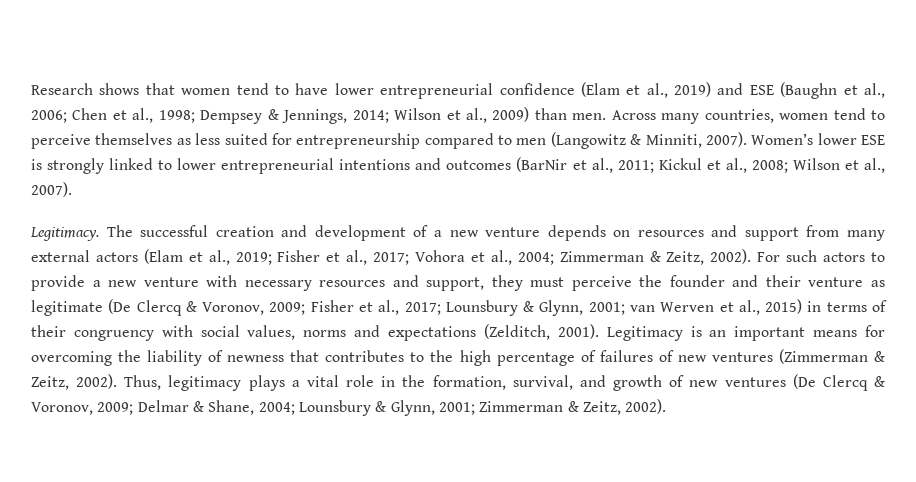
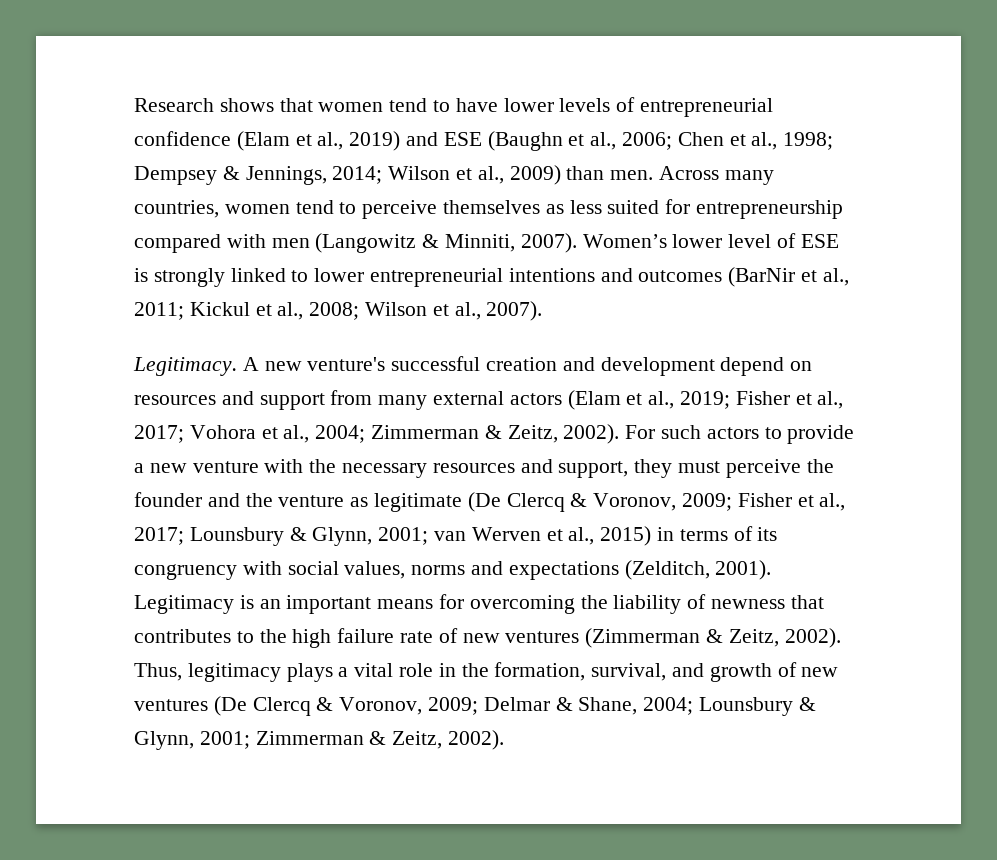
- Research shows that women tend to have lower entrepreneurial confidence (Elam et al., 2019) and ESE (Baughn et al., 2006; Chen et al., 1998; Dempsey & Jennings, 2014; Wilson et al., 2009) than men.
+ Research shows that women tend to have lower levels of entrepreneurial confidence (Elam et al., 2019) and ESE (Baughn et al., 2006; Chen et al., 1998; Dempsey & Jennings, 2014; Wilson et al., 2009) than men.
- Across many countries, women tend to perceive themselves as less suited for entrepreneurship compared to men (Langowitz & Minniti, 2007).
+ Across many countries, women tend to perceive themselves as less suited for entrepreneurship compared with men (Langowitz & Minniti, 2007).
- Women’s lower ESE is strongly linked to lower entrepreneurial intentions and outcomes (BarNir et al., 2011; Kickul et al., 2008; Wilson et al., 2007).
+ Women’s lower level of ESE is strongly linked to lower entrepreneurial intentions and outcomes (BarNir et al., 2011; Kickul et al., 2008; Wilson et al., 2007).
- The successful creation and development of a new venture depends on resources and support from many external actors (Elam et al., 2019; Fisher et al., 2017; Vohora et al., 2004; Zimmerman & Zeitz, 2002).
+ A new venture's successful creation and development depend on resources and support from many external actors (Elam et al., 2019; Fisher et al., 2017; Vohora et al., 2004; Zimmerman & Zeitz, 2002).
- For such actors to provide a new venture with necessary resources and support, they must perceive the founder and their venture as legitimate (De Clercq & Voronov, 2009; Fisher et al., 2017; Lounsbury & Glynn, 2001; van Werven et al., 2015) in terms of their congruency with social values, norms and expectations (Zelditch, 2001).
+ For such actors to provide a new venture with the necessary resources and support, they must perceive the founder and the venture as legitimate (De Clercq & Voronov, 2009; Fisher et al., 2017; Lounsbury & Glynn, 2001; van Werven et al., 2015) in terms of its congruency with social values, norms and expectations (Zelditch, 2001).
- Legitimacy is an important means for overcoming the liability of newness that contributes to the high percentage of failures of new ventures (Zimmerman & Zeitz, 2002).
+ Legitimacy is an important means for overcoming the liability of newness that contributes to the high failure rate of new ventures (Zimmerman & Zeitz, 2002).

